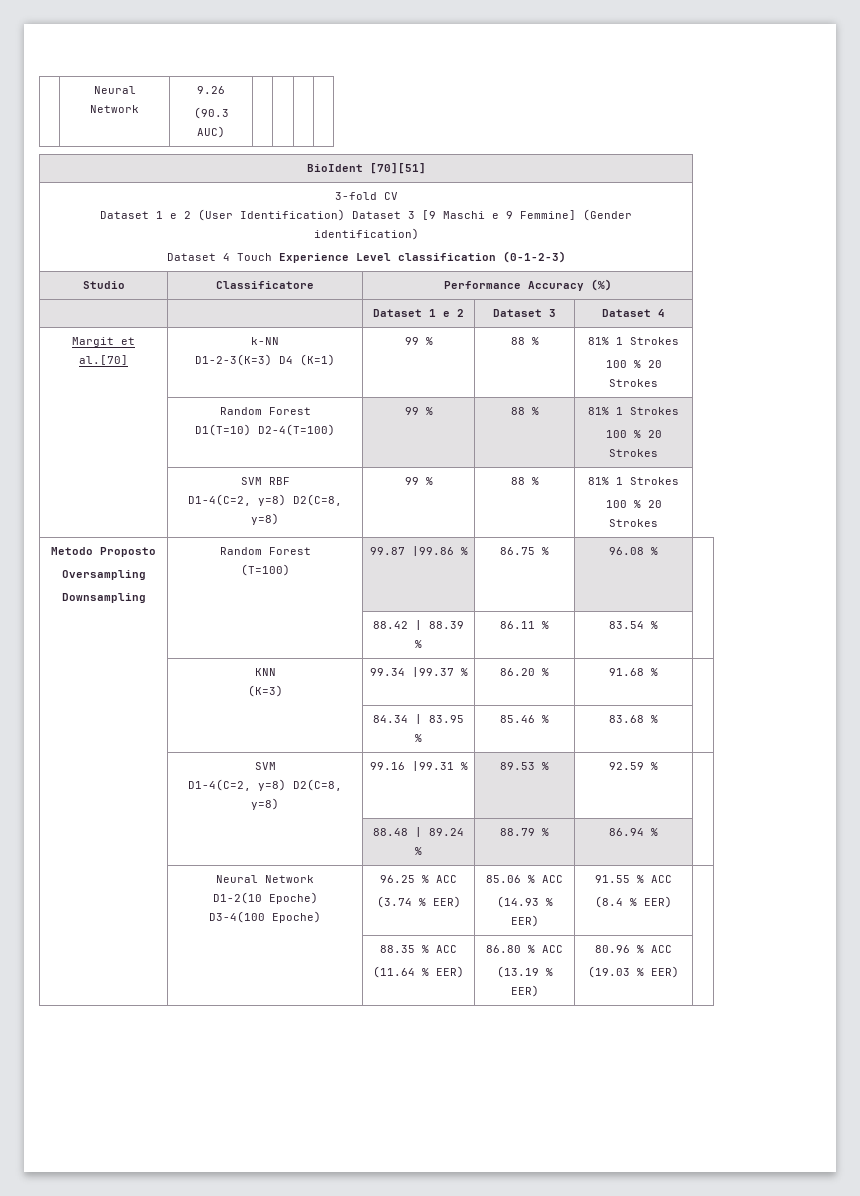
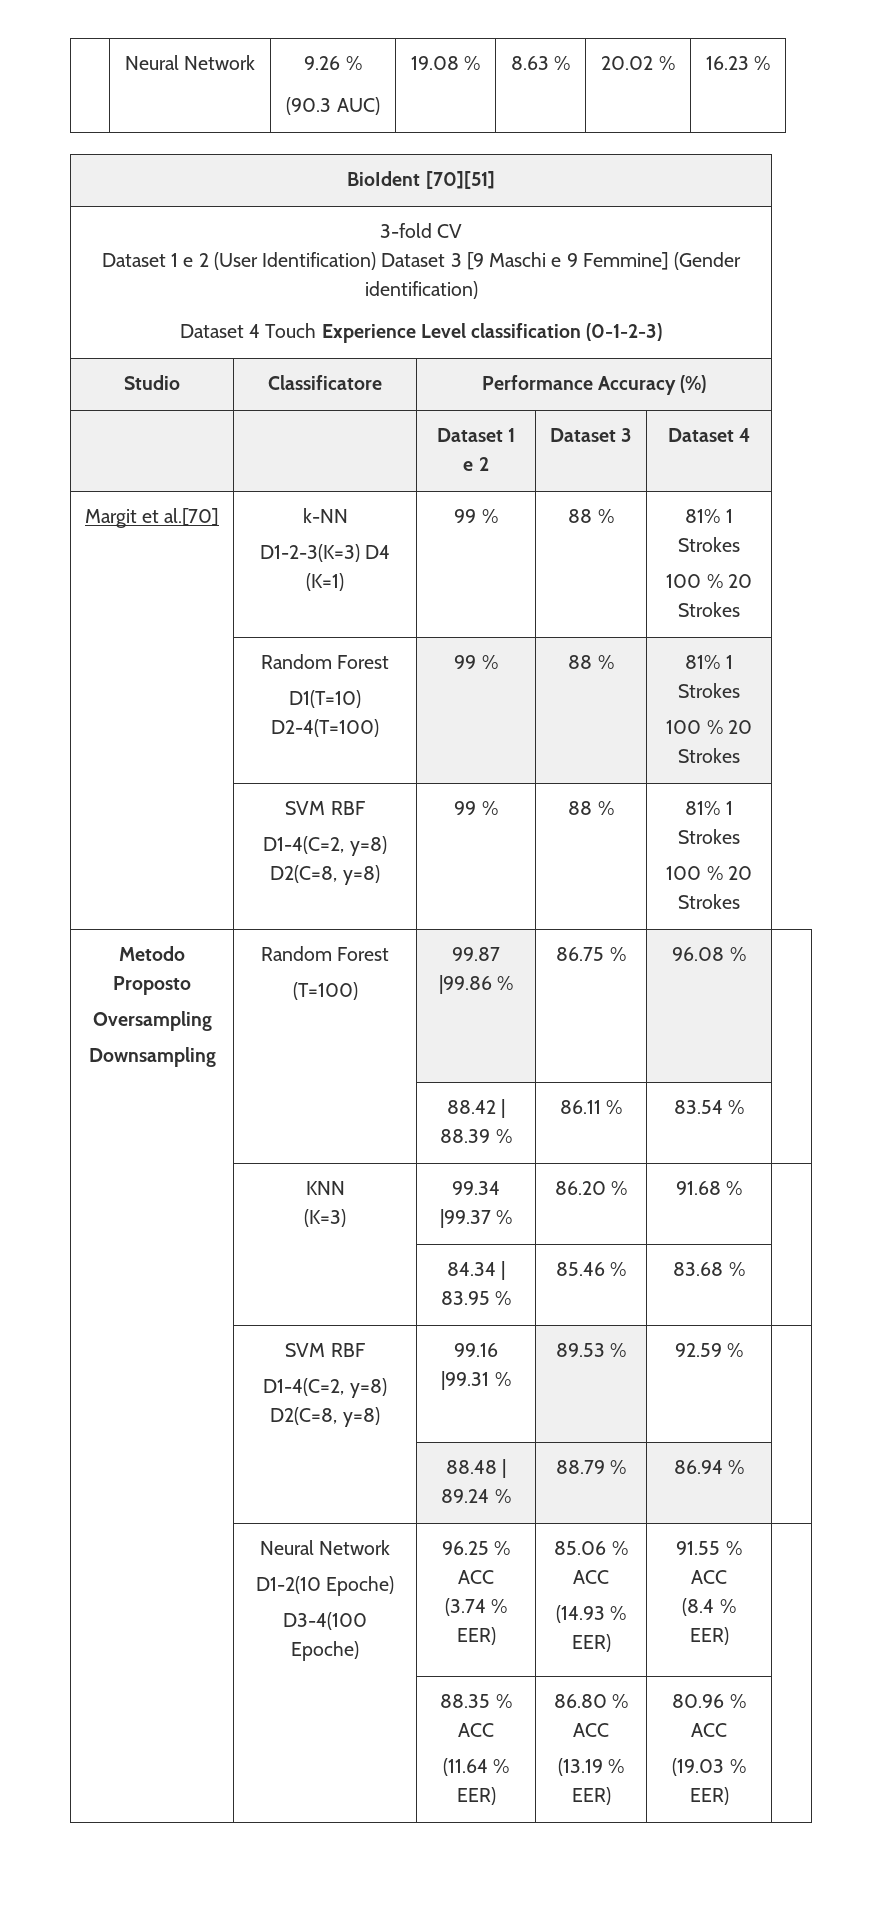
- | Neural Network | 9.26
- (90.3 AUC) | | | |
+ | Neural Network | 9.26 %
+ (90.3 AUC) | 19.08 % | 8.63 % | 20.02 % | 16.23 %
  | | 84.34 | 83.95 % | 85.46 % | 83.68 % |
- | SVM
+ | SVM RBF

